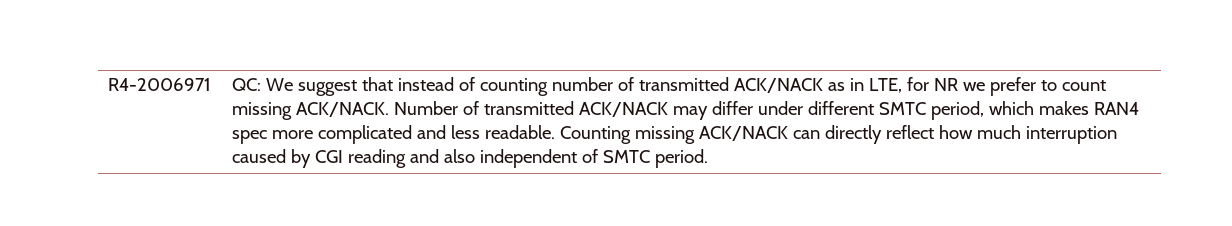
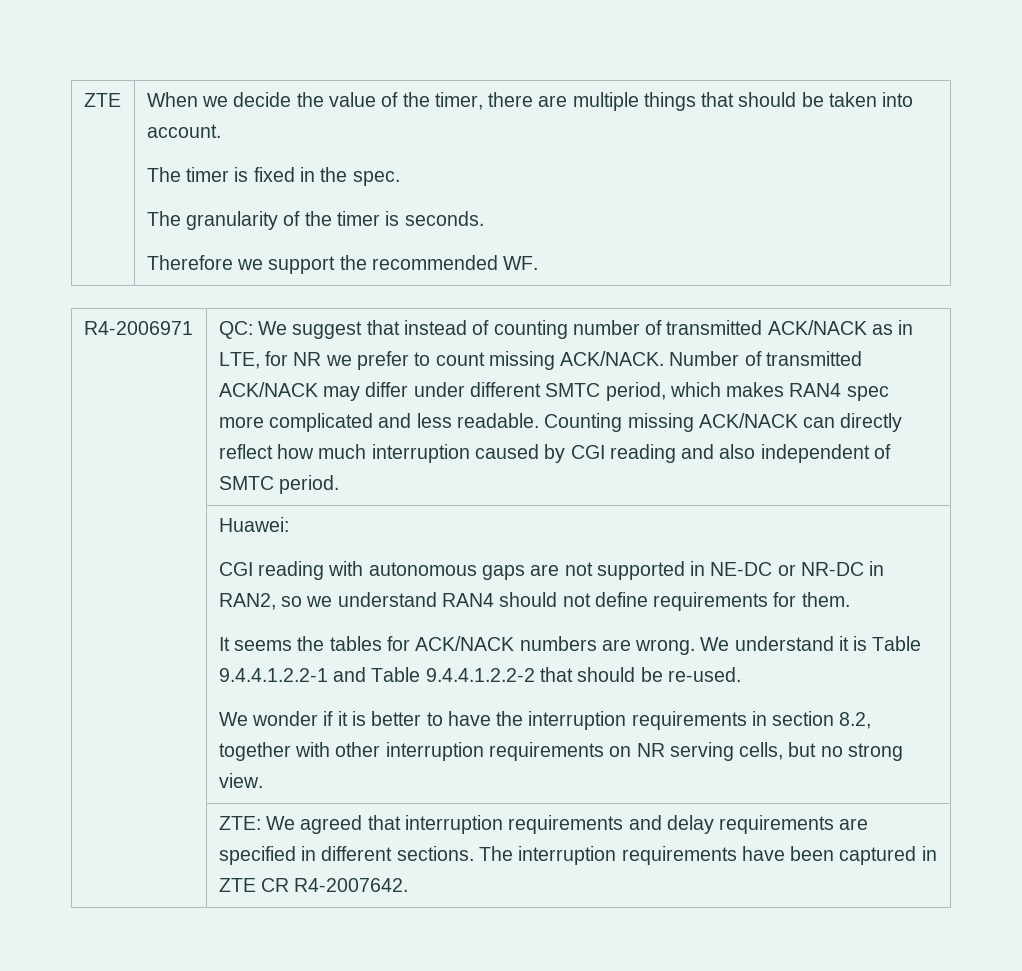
+ ZTE | When we decide the value of the timer, there are multiple things that should be taken into account.
+ The timer is fixed in the spec.
+ The granularity of the timer is seconds.
+ Therefore we support the recommended WF.
+ Huawei:
+ CGI reading with autonomous gaps are not supported in NE-DC or NR-DC in RAN2, so we understand RAN4 should not define requirements for them.
+ It seems the tables for ACK/NACK numbers are wrong. We understand it is Table 9.4.4.1.2.2-1 and Table 9.4.4.1.2.2-2 that should be re-used.
+ We wonder if it is better to have the interruption requirements in section 8.2, together with other interruption requirements on NR serving cells, but no strong view.
+ | ZTE: We agreed that interruption requirements and delay requirements are specified in different sections. The interruption requirements have been captured in ZTE CR R4-2007642.

